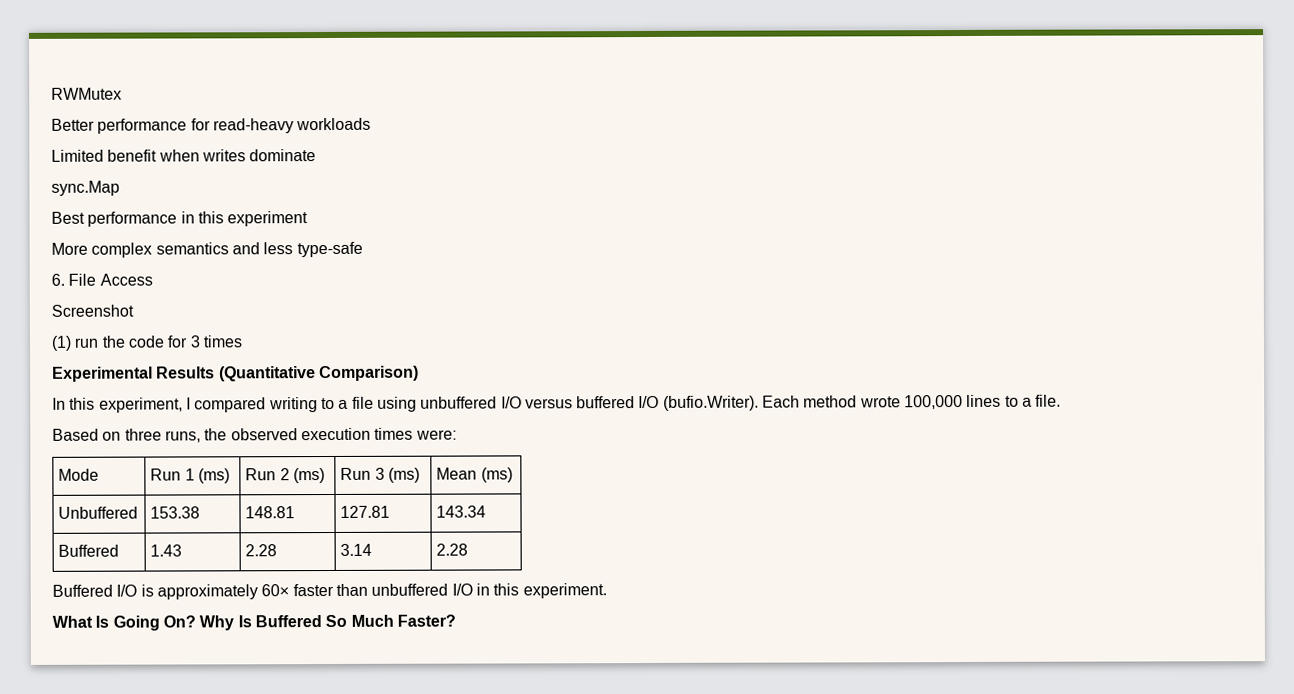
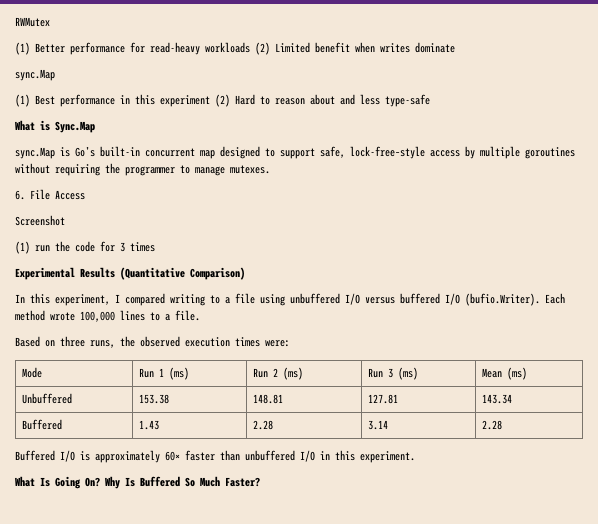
- Better performance for read-heavy workloads
- Limited benefit when writes dominate
+ (1) Better performance for read-heavy workloads (2) Limited benefit when writes dominate
- Best performance in this experiment
- More complex semantics and less type-safe
+ (1) Best performance in this experiment (2) Hard to reason about and less type-safe
+ What is Sync.Map
+ sync.Map is Go’s built-in concurrent map designed to support safe, lock-free–style access by multiple goroutines without requiring the programmer to manage mutexes.

